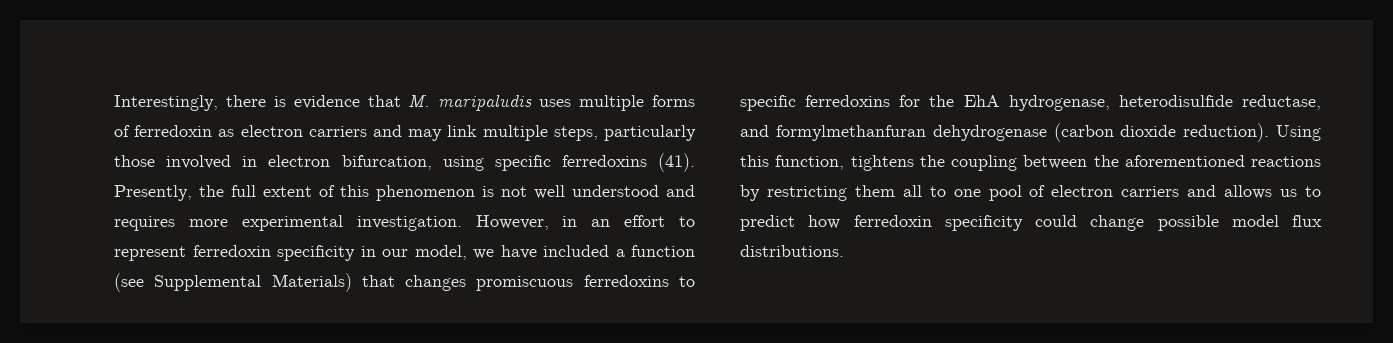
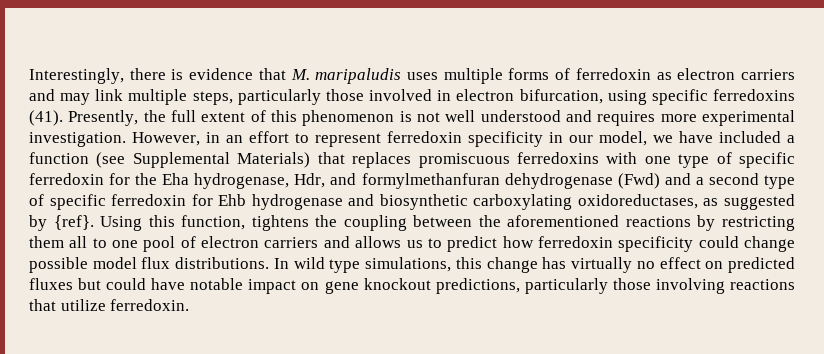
- However, in an effort to represent ferredoxin specificity in our model, we have included a function (see Supplemental Materials) that changes promiscuous ferredoxins to specific ferredoxins for the EhA hydrogenase, heterodisulfide reductase, and formylmethanfuran dehydrogenase (carbon dioxide reduction).
+ However, in an effort to represent ferredoxin specificity in our model, we have included a function (see Supplemental Materials) that replaces promiscuous ferredoxins with one type of specific ferredoxin for the Eha hydrogenase, Hdr, and formylmethanfuran dehydrogenase (Fwd) and a second type of specific ferredoxin for Ehb hydrogenase and biosynthetic carboxylating oxidoreductases, as suggested by {ref}.
+ In wild type simulations, this change has virtually no effect on predicted fluxes but could have notable impact on gene knockout predictions, particularly those involving reactions that utilize ferredoxin.

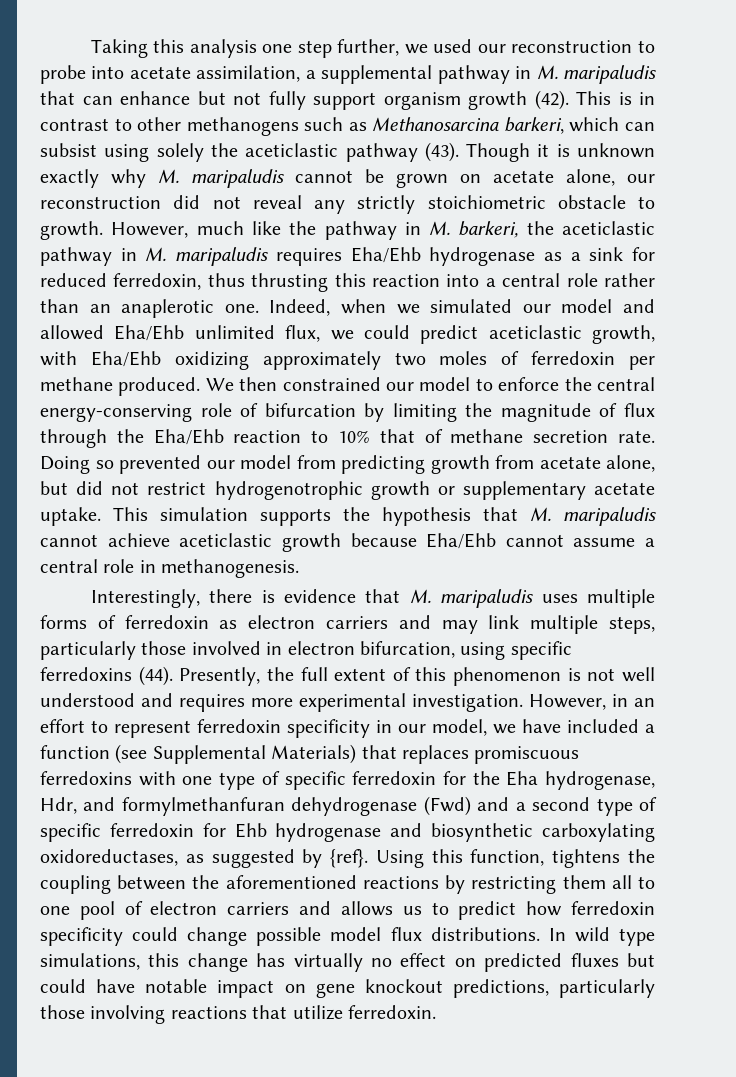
+ Taking this analysis one step further, we used our reconstruction to probe into acetate assimilation, a supplemental pathway in M. maripaludis that can enhance but not fully support organism growth (42). This is in contrast to other methanogens such as Methanosarcina barkeri, which can subsist using solely the aceticlastic pathway (43). Though it is unknown exactly why M. maripaludis cannot be grown on acetate alone, our reconstruction did not reveal any strictly stoichiometric obstacle to growth. However, much like the pathway in M. barkeri, the aceticlastic pathway in M. maripaludis requires Eha/Ehb hydrogenase as a sink for reduced ferredoxin, thus thrusting this reaction into a central role rather than an anaplerotic one. Indeed, when we simulated our model and allowed Eha/Ehb unlimited flux, we could predict aceticlastic growth, with Eha/Ehb oxidizing approximately two moles of ferredoxin per methane produced. We then constrained our model to enforce the central energy-conserving role of bifurcation by limiting the magnitude of flux through the Eha/Ehb reaction to 10% that of methane secretion rate. Doing so prevented our model from predicting growth from acetate alone, but did not restrict hydrogenotrophic growth or supplementary acetate uptake. This simulation supports the hypothesis that M. maripaludis cannot achieve aceticlastic growth because Eha/Ehb cannot assume a central role in methanogenesis.
- Interestingly, there is evidence that M. maripaludis uses multiple forms of ferredoxin as electron carriers and may link multiple steps, particularly those involved in electron bifurcation, using specific ferredoxins (41).
+ Interestingly, there is evidence that M. maripaludis uses multiple forms of ferredoxin as electron carriers and may link multiple steps, particularly those involved in electron bifurcation, using specific ferredoxins (44).

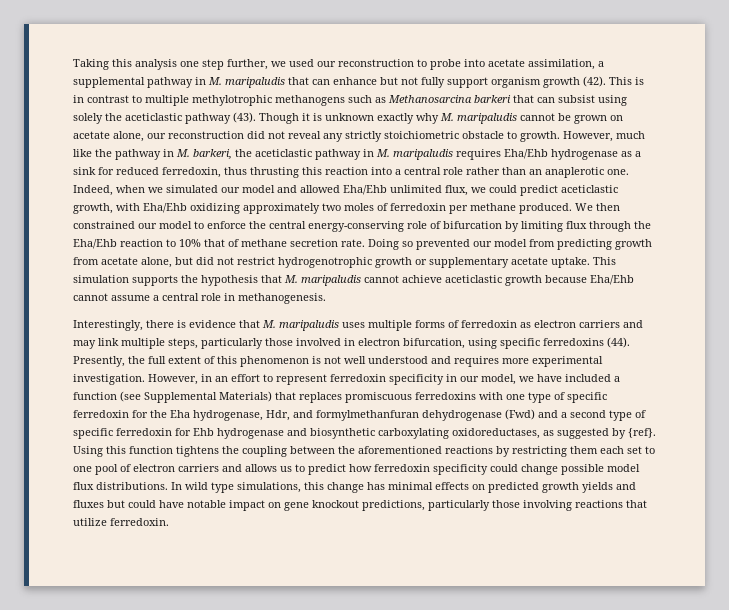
- This is in contrast to other methanogens such as Methanosarcina barkeri, which can subsist using solely the aceticlastic pathway (43).
+ This is in contrast to multiple methylotrophic methanogens such as Methanosarcina barkeri that can subsist using solely the aceticlastic pathway (43).
- We then constrained our model to enforce the central energy-conserving role of bifurcation by limiting the magnitude of flux through the Eha/Ehb reaction to 10% that of methane secretion rate.
+ We then constrained our model to enforce the central energy-conserving role of bifurcation by limiting flux through the Eha/Ehb reaction to 10% that of methane secretion rate.
- Using this function, tightens the coupling between the aforementioned reactions by restricting them all to one pool of electron carriers and allows us to predict how ferredoxin specificity could change possible model flux distributions.
+ Using this function tightens the coupling between the aforementioned reactions by restricting them each set to one pool of electron carriers and allows us to predict how ferredoxin specificity could change possible model flux distributions.
- In wild type simulations, this change has virtually no effect on predicted fluxes but could have notable impact on gene knockout predictions, particularly those involving reactions that utilize ferredoxin.
+ In wild type simulations, this change has minimal effects on predicted growth yields and fluxes but could have notable impact on gene knockout predictions, particularly those involving reactions that utilize ferredoxin.

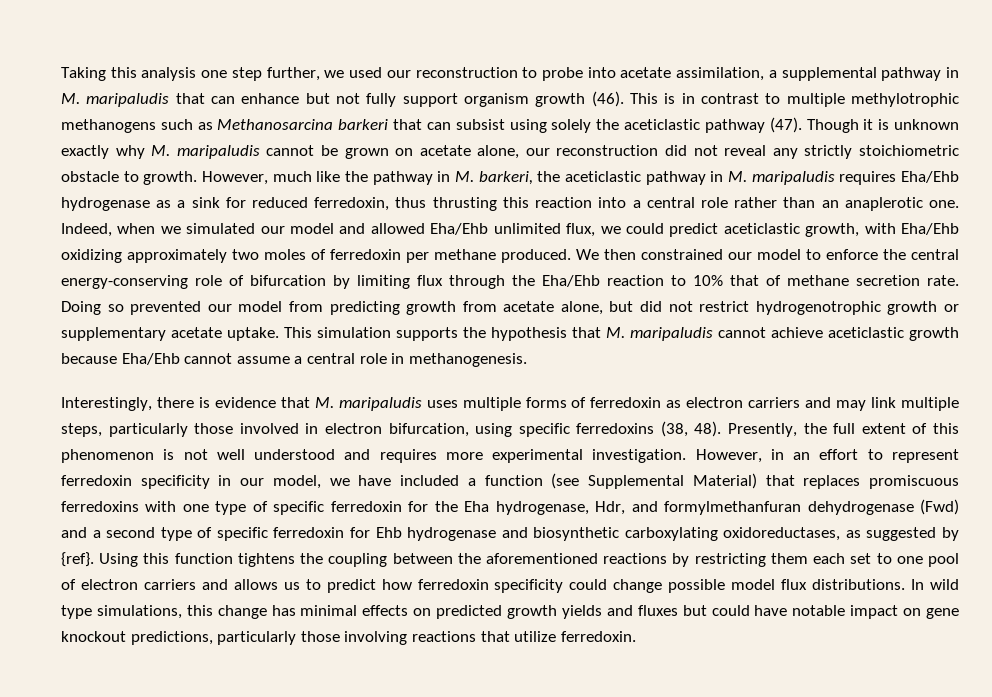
- Taking this analysis one step further, we used our reconstruction to probe into acetate assimilation, a supplemental pathway in M. maripaludis that can enhance but not fully support organism growth (42).
+ Taking this analysis one step further, we used our reconstruction to probe into acetate assimilation, a supplemental pathway in M. maripaludis that can enhance but not fully support organism growth (46).
- This is in contrast to multiple methylotrophic methanogens such as Methanosarcina barkeri that can subsist using solely the aceticlastic pathway (43).
+ This is in contrast to multiple methylotrophic methanogens such as Methanosarcina barkeri that can subsist using solely the aceticlastic pathway (47).
- Interestingly, there is evidence that M. maripaludis uses multiple forms of ferredoxin as electron carriers and may link multiple steps, particularly those involved in electron bifurcation, using specific ferredoxins (44).
+ Interestingly, there is evidence that M. maripaludis uses multiple forms of ferredoxin as electron carriers and may link multiple steps, particularly those involved in electron bifurcation, using specific ferredoxins (38, 48).
- However, in an effort to represent ferredoxin specificity in our model, we have included a function (see Supplemental Materials) that replaces promiscuous ferredoxins with one type of specific ferredoxin for the Eha hydrogenase, Hdr, and formylmethanfuran dehydrogenase (Fwd) and a second type of specific ferredoxin for Ehb hydrogenase and biosynthetic carboxylating oxidoreductases, as suggested by {ref}.
+ However, in an effort to represent ferredoxin specificity in our model, we have included a function (see Supplemental Material) that replaces promiscuous ferredoxins with one type of specific ferredoxin for the Eha hydrogenase, Hdr, and formylmethanfuran dehydrogenase (Fwd) and a second type of specific ferredoxin for Ehb hydrogenase and biosynthetic carboxylating oxidoreductases, as suggested by {ref}.

